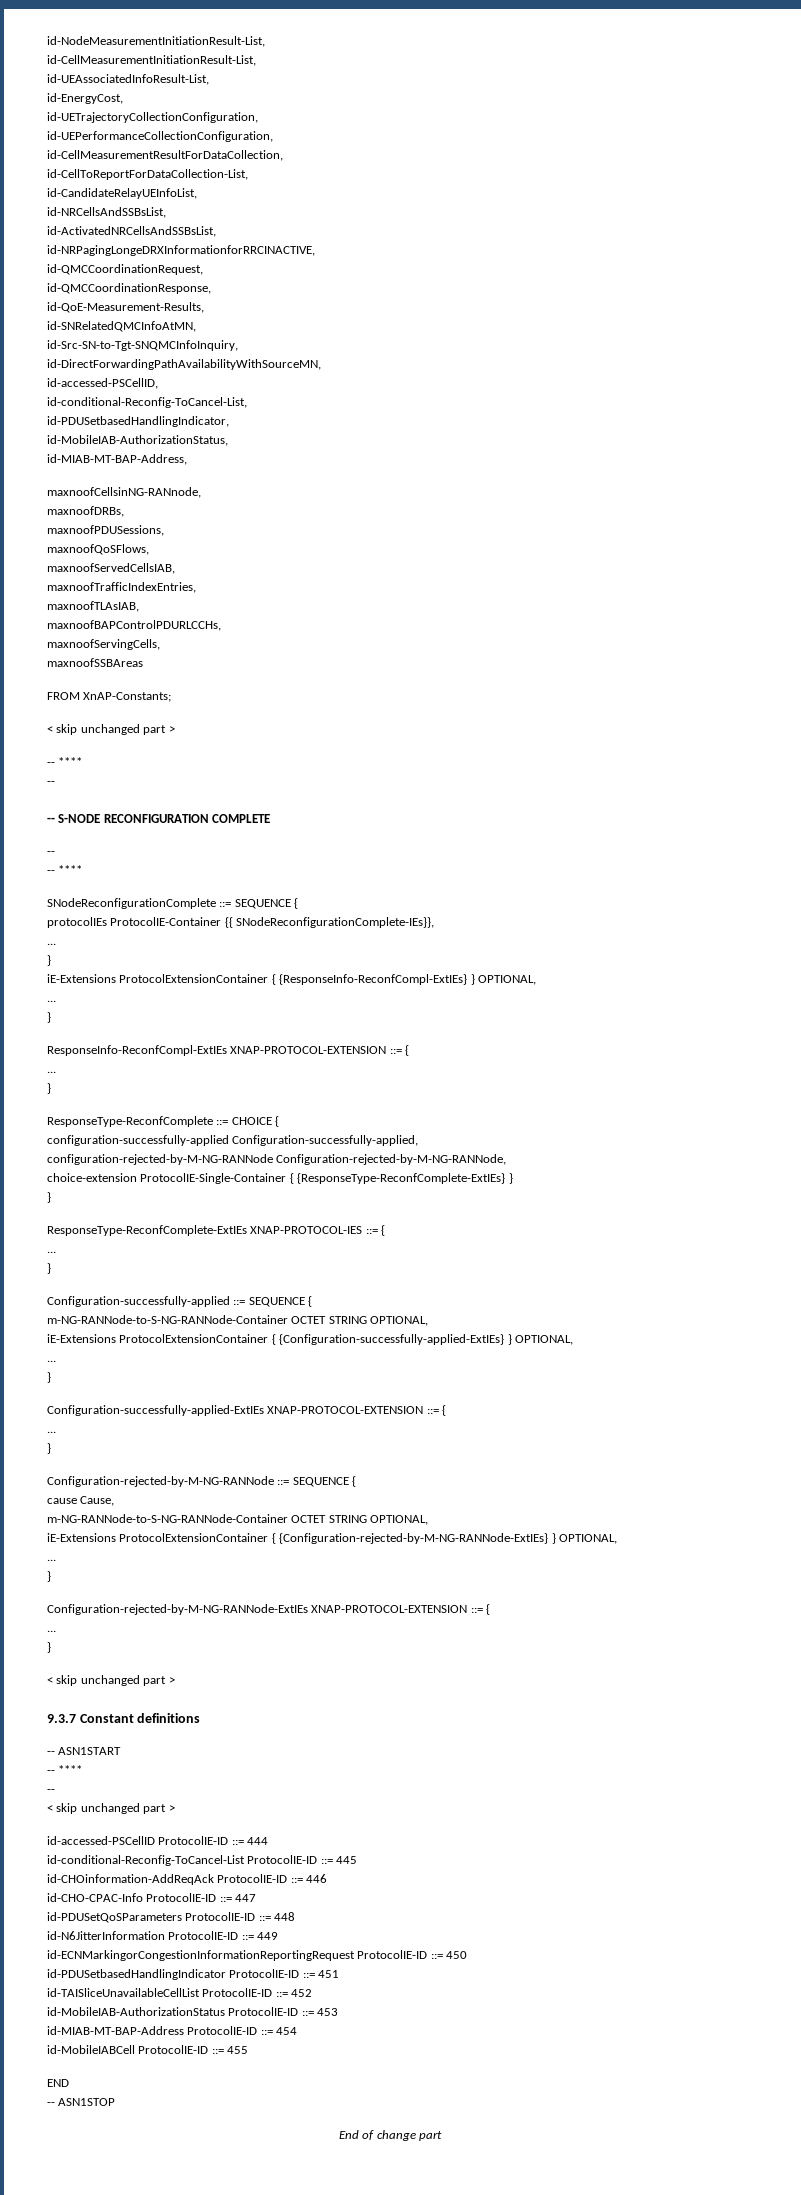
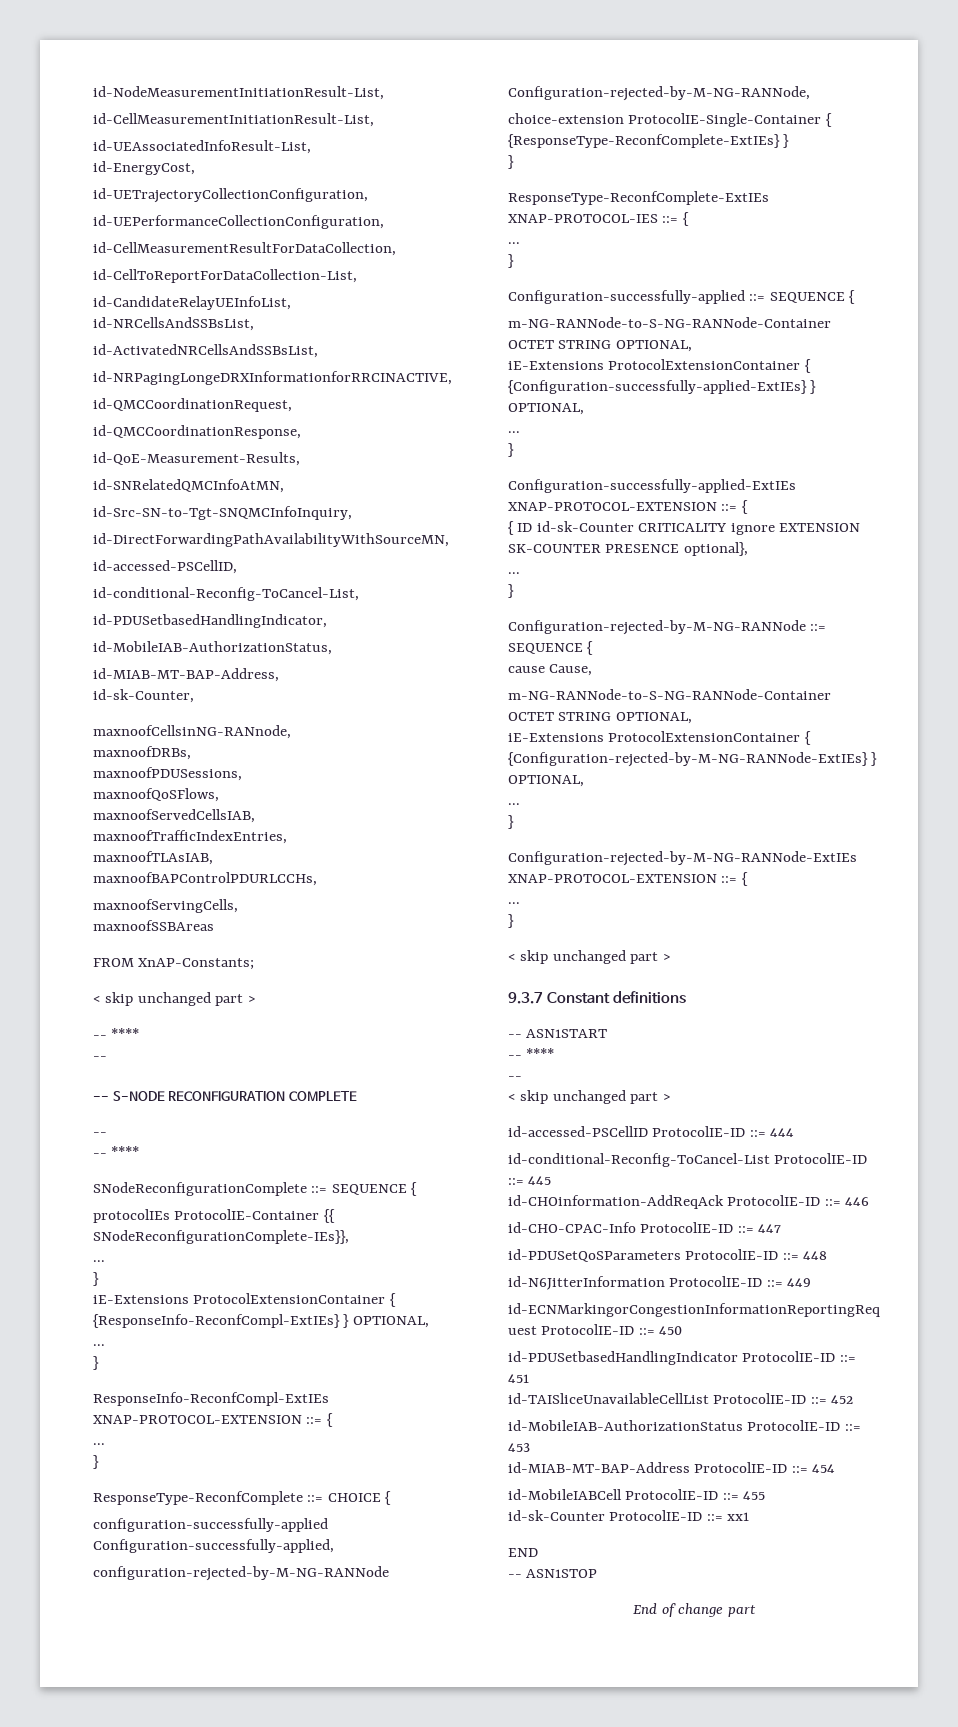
+ id-sk-Counter,
+ { ID id-sk-Counter CRITICALITY ignore EXTENSION SK-COUNTER PRESENCE optional},
+ id-sk-Counter ProtocolIE-ID ::= xx1

